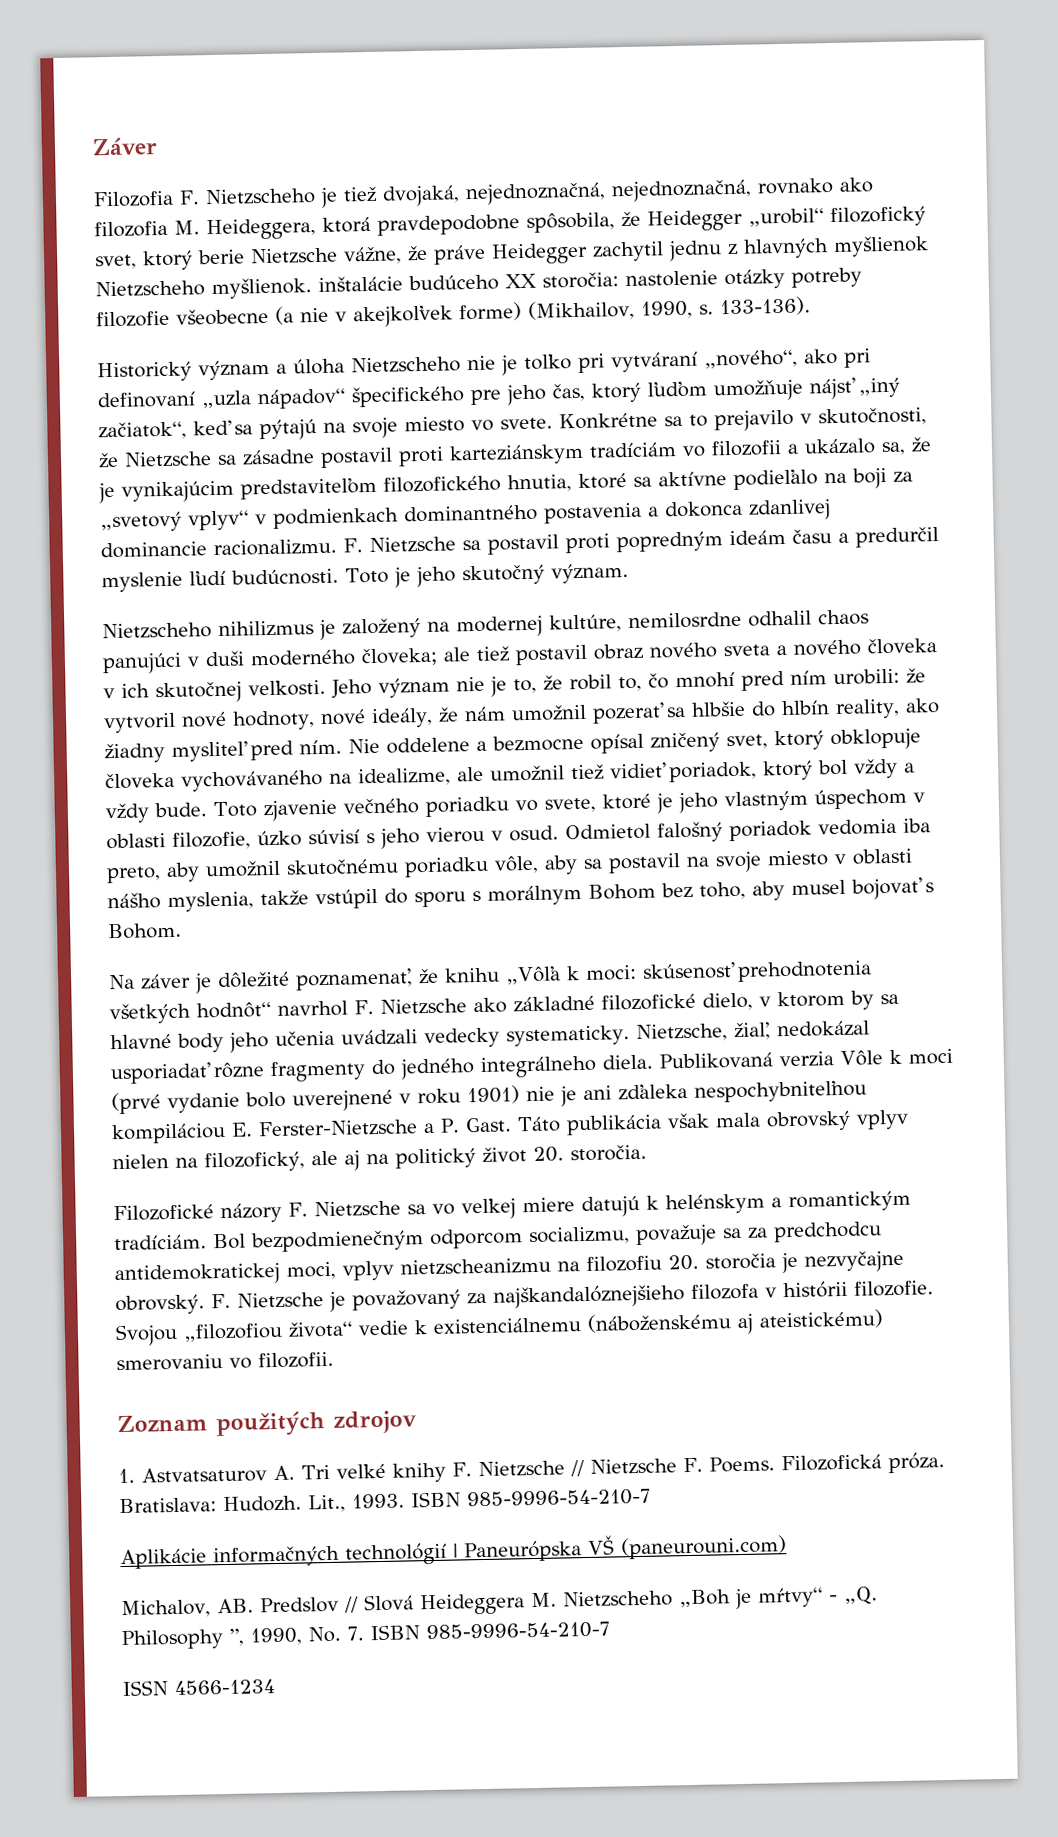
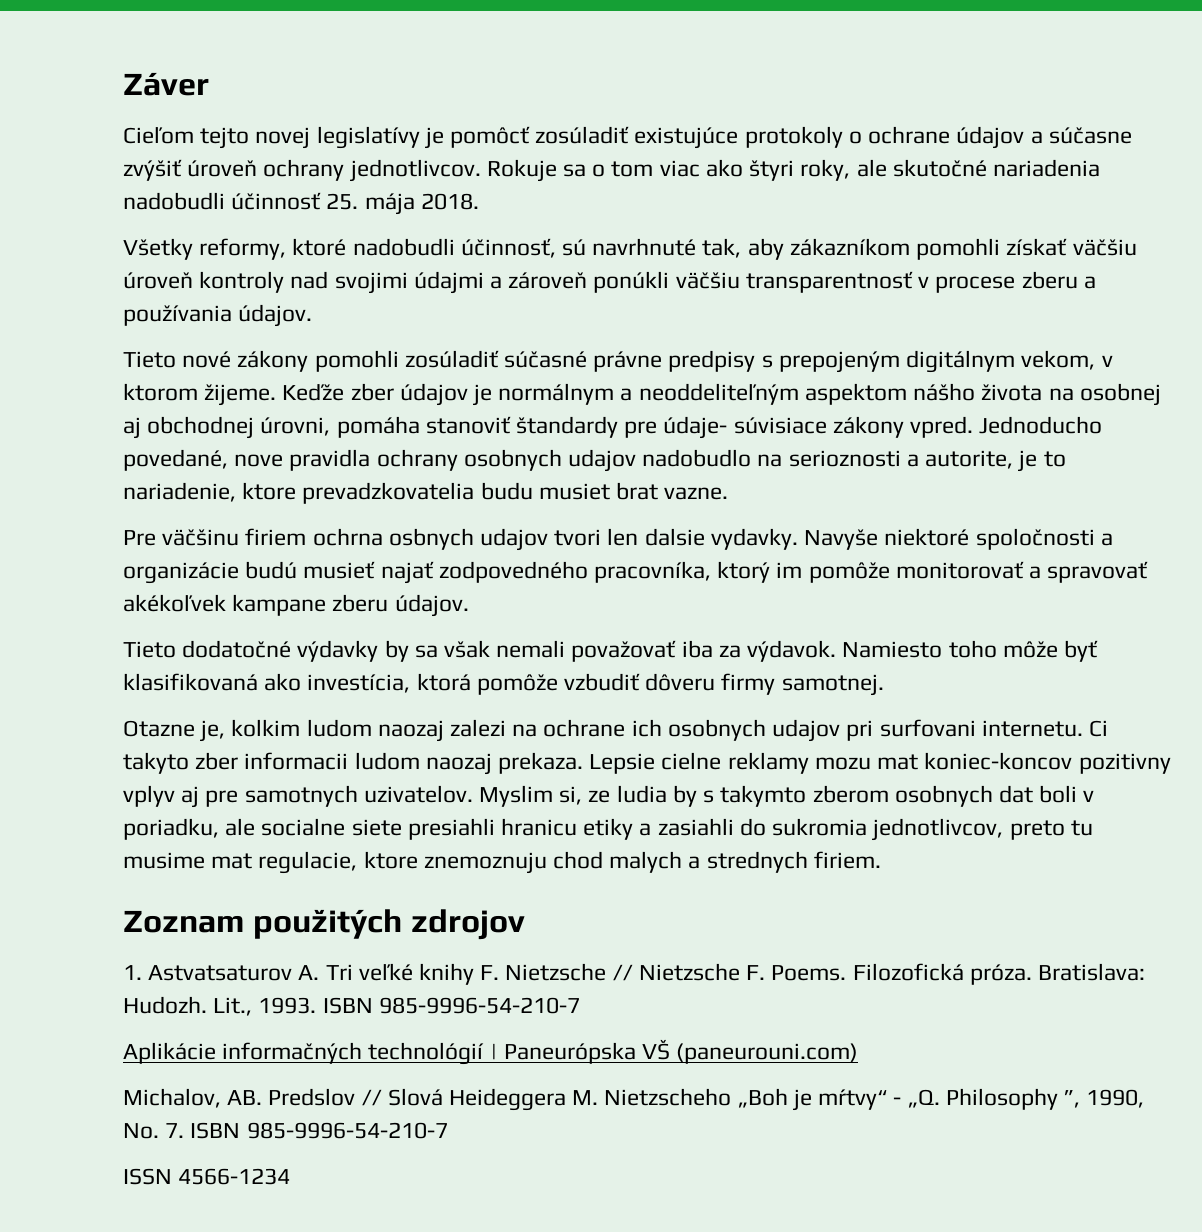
- Filozofia F. Nietzscheho je tiež dvojaká, nejednoznačná, nejednoznačná, rovnako ako filozofia M. Heideggera, ktorá pravdepodobne spôsobila, že Heidegger „urobil“ filozofický svet, ktorý berie Nietzsche vážne, že práve Heidegger zachytil jednu z hlavných myšlienok Nietzscheho myšlienok. inštalácie budúceho XX storočia: nastolenie otázky potreby filozofie všeobecne (a nie v akejkoľvek forme) (Mikhailov, 1990, s. 133-136).
- Historický význam a úloha Nietzscheho nie je toľko pri vytváraní „nového“, ako pri definovaní „uzla nápadov“ špecifického pre jeho čas, ktorý ľuďom umožňuje nájsť „iný začiatok“, keď sa pýtajú na svoje miesto vo svete. Konkrétne sa to prejavilo v skutočnosti, že Nietzsche sa zásadne postavil proti karteziánskym tradíciám vo filozofii a ukázalo sa, že je vynikajúcim predstaviteľom filozofického hnutia, ktoré sa aktívne podieľalo na boji za „svetový vplyv“ v podmienkach dominantného postavenia a dokonca zdanlivej dominancie racionalizmu. F. Nietzsche sa postavil proti popredným ideám času a predurčil myslenie ľudí budúcnosti. Toto je jeho skutočný význam.
- Nietzscheho nihilizmus je založený na modernej kultúre, nemilosrdne odhalil chaos panujúci v duši moderného človeka; ale tiež postavil obraz nového sveta a nového človeka v ich skutočnej veľkosti. Jeho význam nie je to, že robil to, čo mnohí pred ním urobili: že vytvoril nové hodnoty, nové ideály, že nám umožnil pozerať sa hlbšie do hlbín reality, ako žiadny mysliteľ pred ním. Nie oddelene a bezmocne opísal zničený svet, ktorý obklopuje človeka vychovávaného na idealizme, ale umožnil tiež vidieť poriadok, ktorý bol vždy a vždy bude. Toto zjavenie večného poriadku vo svete, ktoré je jeho vlastným úspechom v oblasti filozofie, úzko súvisí s jeho vierou v osud. Odmietol falošný poriadok vedomia iba preto, aby umožnil skutočnému poriadku vôle, aby sa postavil na svoje miesto v oblasti nášho myslenia, takže vstúpil do sporu s morálnym Bohom bez toho, aby musel bojovať s Bohom.
- Na záver je dôležité poznamenať, že knihu „Vôľa k moci: skúsenosť prehodnotenia všetkých hodnôt“ navrhol F. Nietzsche ako základné filozofické dielo, v ktorom by sa hlavné body jeho učenia uvádzali vedecky systematicky. Nietzsche, žiaľ, nedokázal usporiadať rôzne fragmenty do jedného integrálneho diela. Publikovaná verzia Vôle k moci (prvé vydanie bolo uverejnené v roku 1901) nie je ani zďaleka nespochybniteľnou kompiláciou E. Ferster-Nietzsche a P. Gast. Táto publikácia však mala obrovský vplyv nielen na filozofický, ale aj na politický život 20. storočia.
- Filozofické názory F. Nietzsche sa vo veľkej miere datujú k helénskym a romantickým tradíciám. Bol bezpodmienečným odporcom socializmu, považuje sa za predchodcu antidemokratickej moci, vplyv nietzscheanizmu na filozofiu 20. storočia je nezvyčajne obrovský. F. Nietzsche je považovaný za najškandalóznejšieho filozofa v histórii filozofie. Svojou „filozofiou života“ vedie k existenciálnemu (náboženskému aj ateistickému) smerovaniu vo filozofii.
+ Cieľom tejto novej legislatívy je pomôcť zosúladiť existujúce protokoly o ochrane údajov a súčasne zvýšiť úroveň ochrany jednotlivcov. Rokuje sa o tom viac ako štyri roky, ale skutočné nariadenia nadobudli účinnosť 25. mája 2018.
+ Všetky reformy, ktoré nadobudli účinnosť, sú navrhnuté tak, aby zákazníkom pomohli získať väčšiu úroveň kontroly nad svojimi údajmi a zároveň ponúkli väčšiu transparentnosť v procese zberu a používania údajov.
+ Tieto nové zákony pomohli zosúladiť súčasné právne predpisy s prepojeným digitálnym vekom, v ktorom žijeme. Keďže zber údajov je normálnym a neoddeliteľným aspektom nášho života na osobnej aj obchodnej úrovni, pomáha stanoviť štandardy pre údaje- súvisiace zákony vpred. Jednoducho povedané, nove pravidla ochrany osobnych udajov nadobudlo na serioznosti a autorite, je to nariadenie, ktore prevadzkovatelia budu musiet brat vazne.
+ Pre väčšinu firiem ochrna osbnych udajov tvori len dalsie vydavky. Navyše niektoré spoločnosti a organizácie budú musieť najať zodpovedného pracovníka, ktorý im pomôže monitorovať a spravovať akékoľvek kampane zberu údajov.
+ Tieto dodatočné výdavky by sa však nemali považovať iba za výdavok. Namiesto toho môže byť klasifikovaná ako investícia, ktorá pomôže vzbudiť dôveru firmy samotnej.
+ Otazne je, kolkim ludom naozaj zalezi na ochrane ich osobnych udajov pri surfovani internetu. Ci takyto zber informacii ludom naozaj prekaza. Lepsie cielne reklamy mozu mat koniec-koncov pozitivny vplyv aj pre samotnych uzivatelov. Myslim si, ze ludia by s takymto zberom osobnych dat boli v poriadku, ale socialne siete presiahli hranicu etiky a zasiahli do sukromia jednotlivcov, preto tu musime mat regulacie, ktore znemoznuju chod malych a strednych firiem.

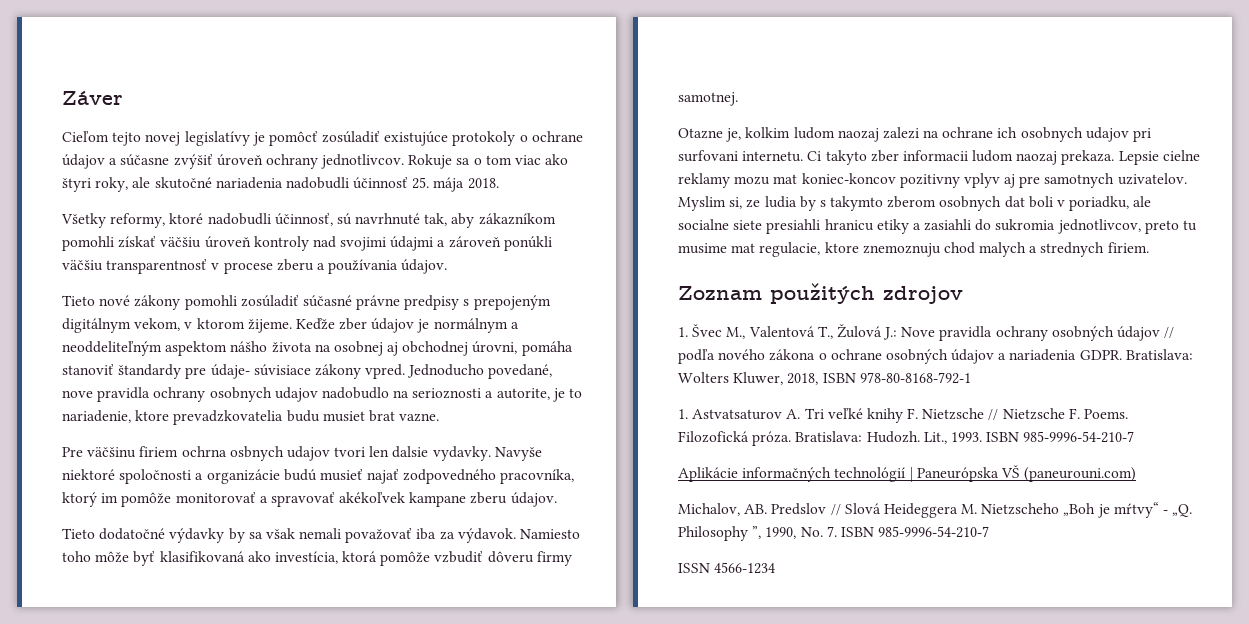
+ 1. Švec M., Valentová T., Žulová J.: Nove pravidla ochrany osobných údajov // podľa nového zákona o ochrane osobných údajov a nariadenia GDPR. Bratislava: Wolters Kluwer, 2018, ISBN 978-80-8168-792-1

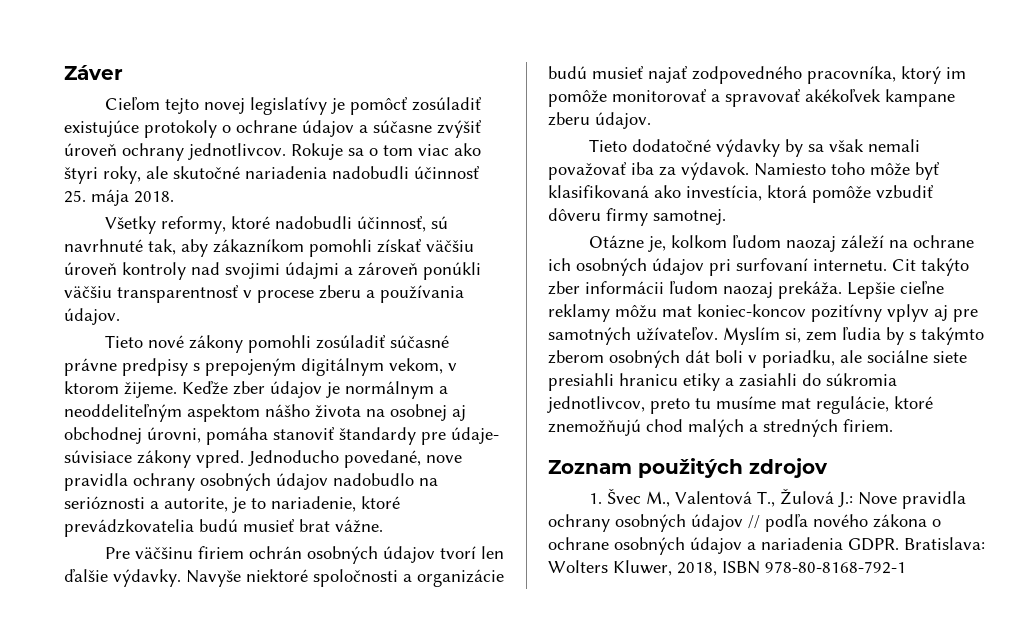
- Jednoducho povedané, nove pravidla ochrany osobnych udajov nadobudlo na serioznosti a autorite, je to nariadenie, ktore prevadzkovatelia budu musiet brat vazne.
- Pre väčšinu firiem ochrna osbnych udajov tvori len dalsie vydavky.
+ Jednoducho povedané, nove pravidla ochrany osobných údajov nadobudlo na serióznosti a autorite, je to nariadenie, ktoré prevádzkovatelia budú musieť brat vážne.
+ Pre väčšinu firiem ochrán osobných údajov tvorí len ďalšie výdavky.
- Otazne je, kolkim ludom naozaj zalezi na ochrane ich osobnych udajov pri surfovani internetu. Ci takyto zber informacii ludom naozaj prekaza. Lepsie cielne reklamy mozu mat koniec-koncov pozitivny vplyv aj pre samotnych uzivatelov. Myslim si, ze ludia by s takymto zberom osobnych dat boli v poriadku, ale socialne siete presiahli hranicu etiky a zasiahli do sukromia jednotlivcov, preto tu musime mat regulacie, ktore znemoznuju chod malych a strednych firiem.
+ Otázne je, kolkom ľudom naozaj záleží na ochrane ich osobných údajov pri surfovaní internetu. Cit takýto zber informácii ľudom naozaj prekáža. Lepšie cieľne reklamy môžu mat koniec-koncov pozitívny vplyv aj pre samotných užívateľov. Myslím si, zem ľudia by s takýmto zberom osobných dát boli v poriadku, ale sociálne siete presiahli hranicu etiky a zasiahli do súkromia jednotlivcov, preto tu musíme mat regulácie, ktoré znemožňujú chod malých a stredných firiem.
- 1. Astvatsaturov A. Tri veľké knihy F. Nietzsche // Nietzsche F. Poems. Filozofická próza. Bratislava: Hudozh. Lit., 1993. ISBN 985-9996-54-210-7
- Aplikácie informačných technológií | Paneurópska VŠ (paneurouni.com)
- Michalov, AB. Predslov // Slová Heideggera M. Nietzscheho „Boh je mŕtvy“ - „Q. Philosophy ”, 1990, No. 7. ISBN 985-9996-54-210-7
- ISSN 4566-1234

